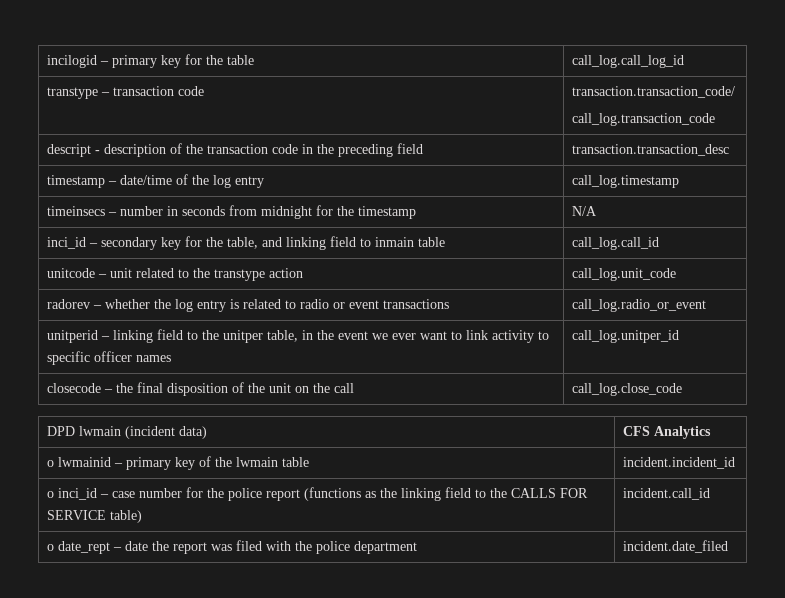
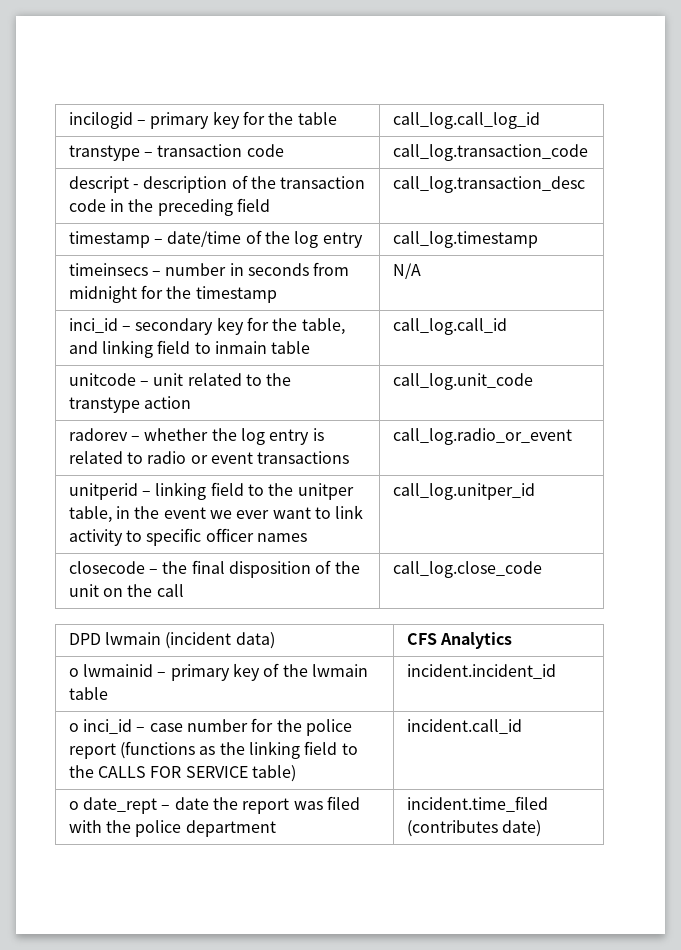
- transtype – transaction code | transaction.transaction_code/
- call_log.transaction_code
+ transtype – transaction code | call_log.transaction_code
- descript - description of the transaction code in the preceding field | transaction.transaction_desc
+ descript - description of the transaction code in the preceding field | call_log.transaction_desc
- o date_rept – date the report was filed with the police department | incident.date_filed
+ o date_rept – date the report was filed with the police department | incident.time_filed (contributes date)

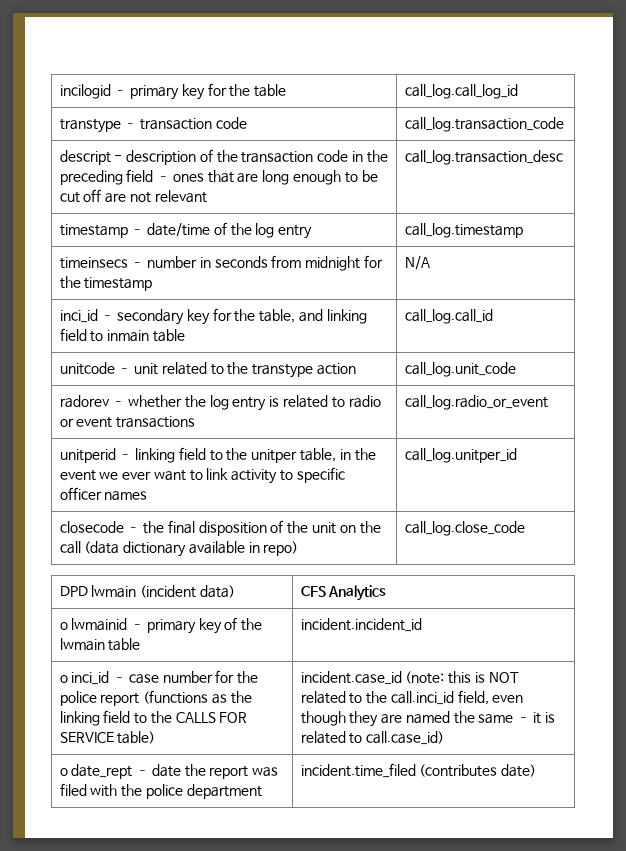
- descript - description of the transaction code in the preceding field | call_log.transaction_desc
+ descript - description of the transaction code in the preceding field – ones that are long enough to be cut off are not relevant | call_log.transaction_desc
- closecode – the final disposition of the unit on the call | call_log.close_code
+ closecode – the final disposition of the unit on the call (data dictionary available in repo) | call_log.close_code
- incident.call_id
+ incident.case_id (note: this is NOT related to the call.inci_id field, even though they are named the same – it is related to call.case_id)

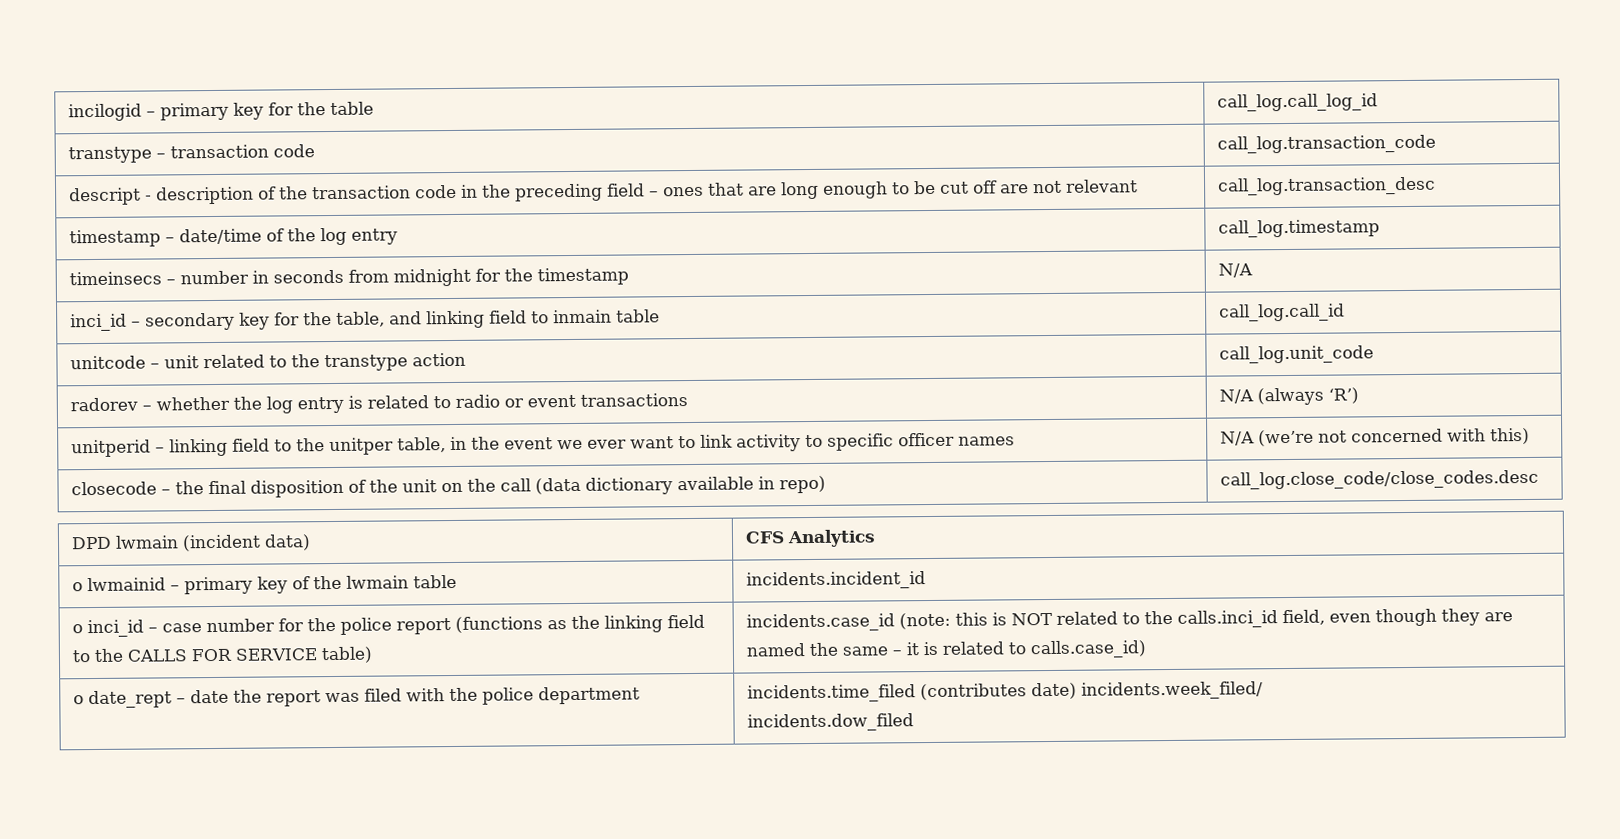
- radorev – whether the log entry is related to radio or event transactions | call_log.radio_or_event
+ radorev – whether the log entry is related to radio or event transactions | N/A (always ‘R’)
- unitperid – linking field to the unitper table, in the event we ever want to link activity to specific officer names | call_log.unitper_id
+ unitperid – linking field to the unitper table, in the event we ever want to link activity to specific officer names | N/A (we’re not concerned with this)
- closecode – the final disposition of the unit on the call (data dictionary available in repo) | call_log.close_code
+ closecode – the final disposition of the unit on the call (data dictionary available in repo) | call_log.close_code/close_codes.desc
- o lwmainid – primary key of the lwmain table | incident.incident_id
+ o lwmainid – primary key of the lwmain table | incidents.incident_id
- incident.case_id (note: this is NOT related to the call.inci_id field, even though they are named the same – it is related to call.case_id)
+ incidents.case_id (note: this is NOT related to the calls.inci_id field, even though they are named the same – it is related to calls.case_id)
- o date_rept – date the report was filed with the police department | incident.time_filed (contributes date)
+ o date_rept – date the report was filed with the police department | incidents.time_filed (contributes date) incidents.week_filed/
+ incidents.dow_filed

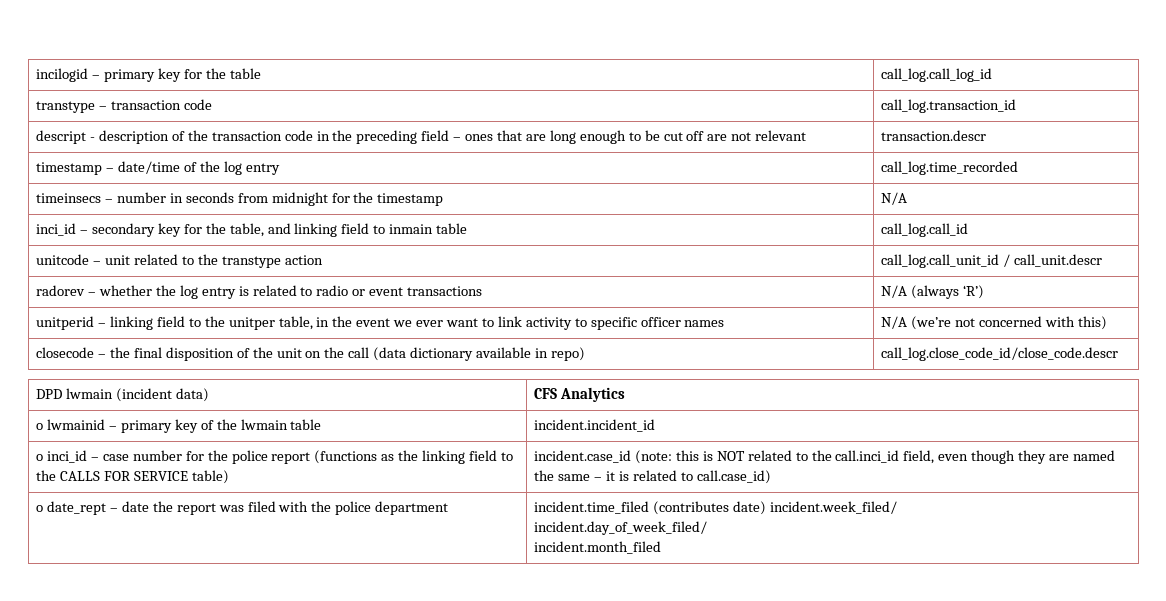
- transtype – transaction code | call_log.transaction_code
+ transtype – transaction code | call_log.transaction_id
- descript - description of the transaction code in the preceding field – ones that are long enough to be cut off are not relevant | call_log.transaction_desc
+ descript - description of the transaction code in the preceding field – ones that are long enough to be cut off are not relevant | transaction.descr
- timestamp – date/time of the log entry | call_log.timestamp
+ timestamp – date/time of the log entry | call_log.time_recorded
- unitcode – unit related to the transtype action | call_log.unit_code
+ unitcode – unit related to the transtype action | call_log.call_unit_id / call_unit.descr
- closecode – the final disposition of the unit on the call (data dictionary available in repo) | call_log.close_code/close_codes.desc
+ closecode – the final disposition of the unit on the call (data dictionary available in repo) | call_log.close_code_id/close_code.descr
- o lwmainid – primary key of the lwmain table | incidents.incident_id
+ o lwmainid – primary key of the lwmain table | incident.incident_id
- incidents.case_id (note: this is NOT related to the calls.inci_id field, even though they are named the same – it is related to calls.case_id)
+ incident.case_id (note: this is NOT related to the call.inci_id field, even though they are named the same – it is related to call.case_id)
- o date_rept – date the report was filed with the police department | incidents.time_filed (contributes date) incidents.week_filed/
- incidents.dow_filed
+ o date_rept – date the report was filed with the police department | incident.time_filed (contributes date) incident.week_filed/
+ incident.day_of_week_filed/
+ incident.month_filed

